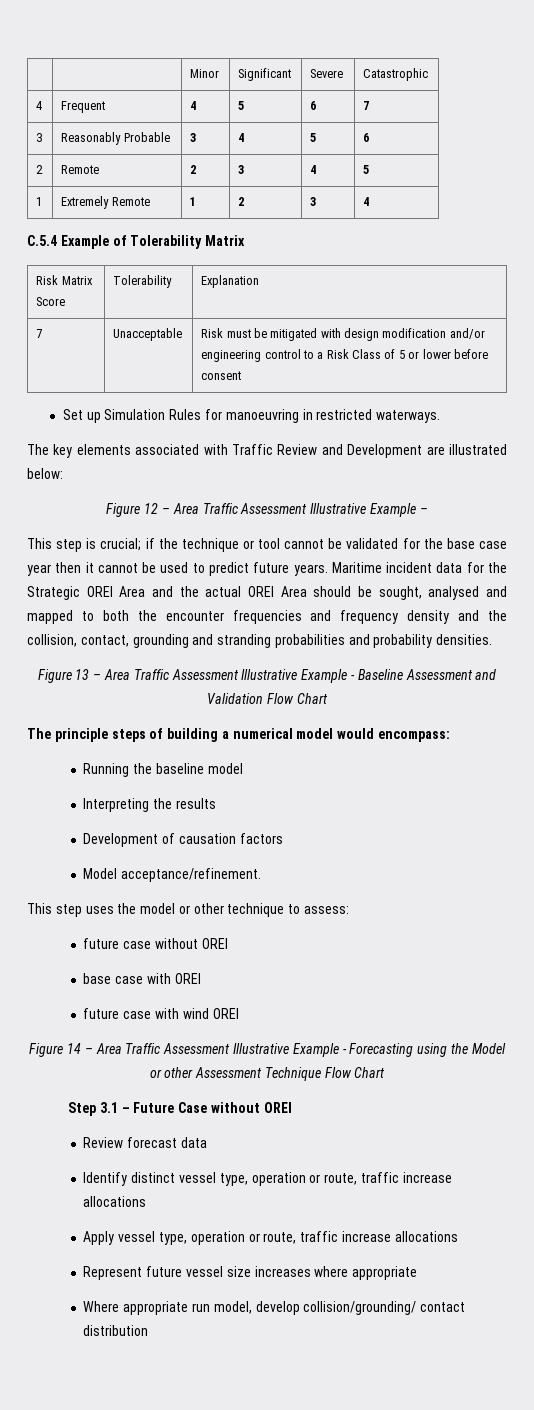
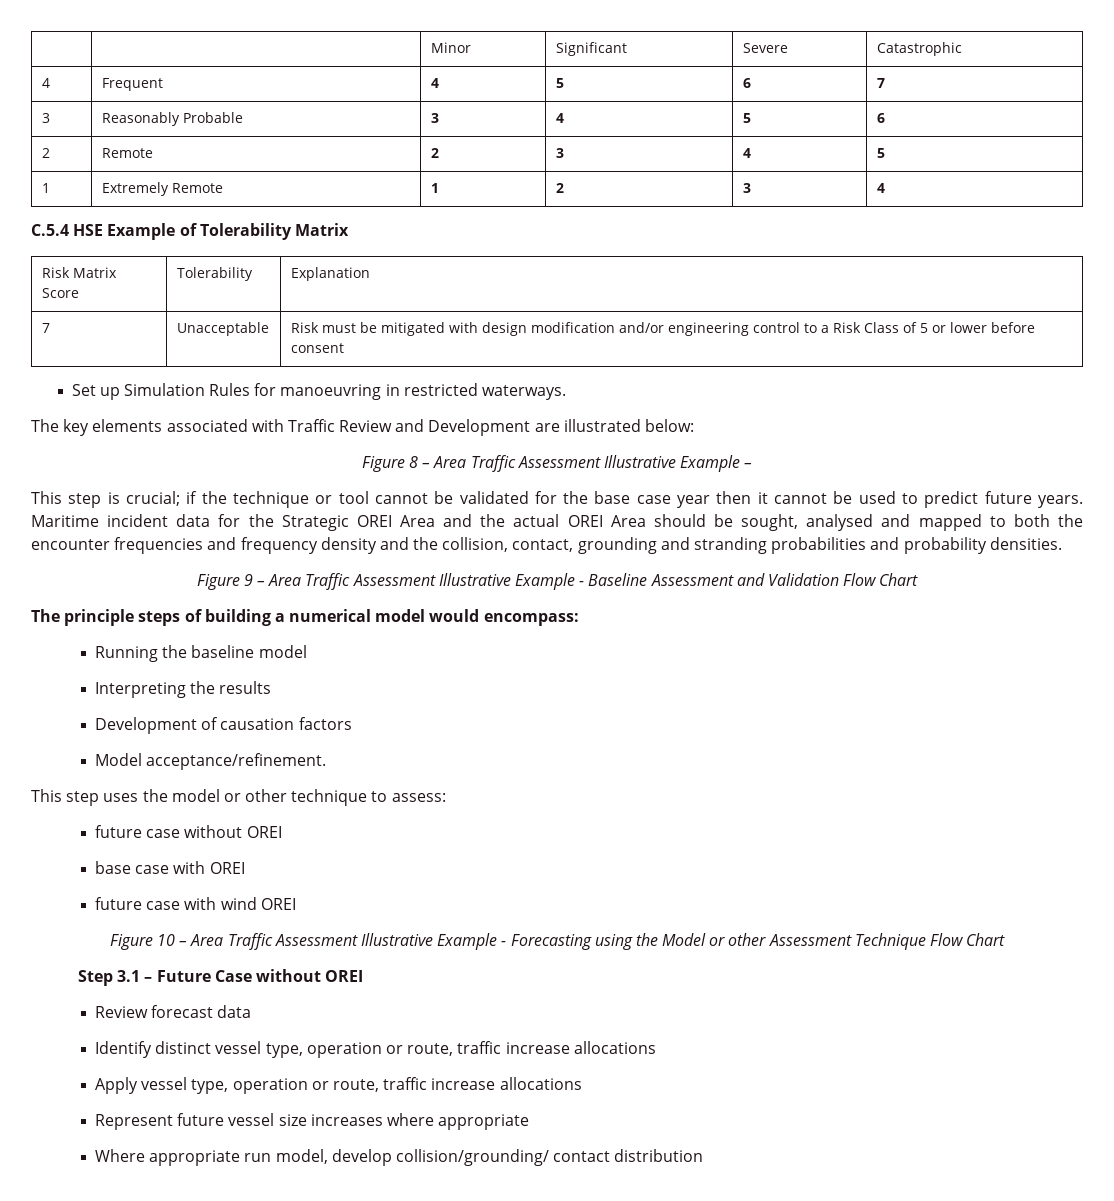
- C.5.4 Example of Tolerability Matrix
+ C.5.4 HSE Example of Tolerability Matrix
- Figure 12 – Area Traffic Assessment Illustrative Example –
+ Figure 8 – Area Traffic Assessment Illustrative Example –
- Figure 13 – Area Traffic Assessment Illustrative Example - Baseline Assessment and Validation Flow Chart
+ Figure 9 – Area Traffic Assessment Illustrative Example - Baseline Assessment and Validation Flow Chart
- Figure 14 – Area Traffic Assessment Illustrative Example - Forecasting using the Model or other Assessment Technique Flow Chart
+ Figure 10 – Area Traffic Assessment Illustrative Example - Forecasting using the Model or other Assessment Technique Flow Chart

